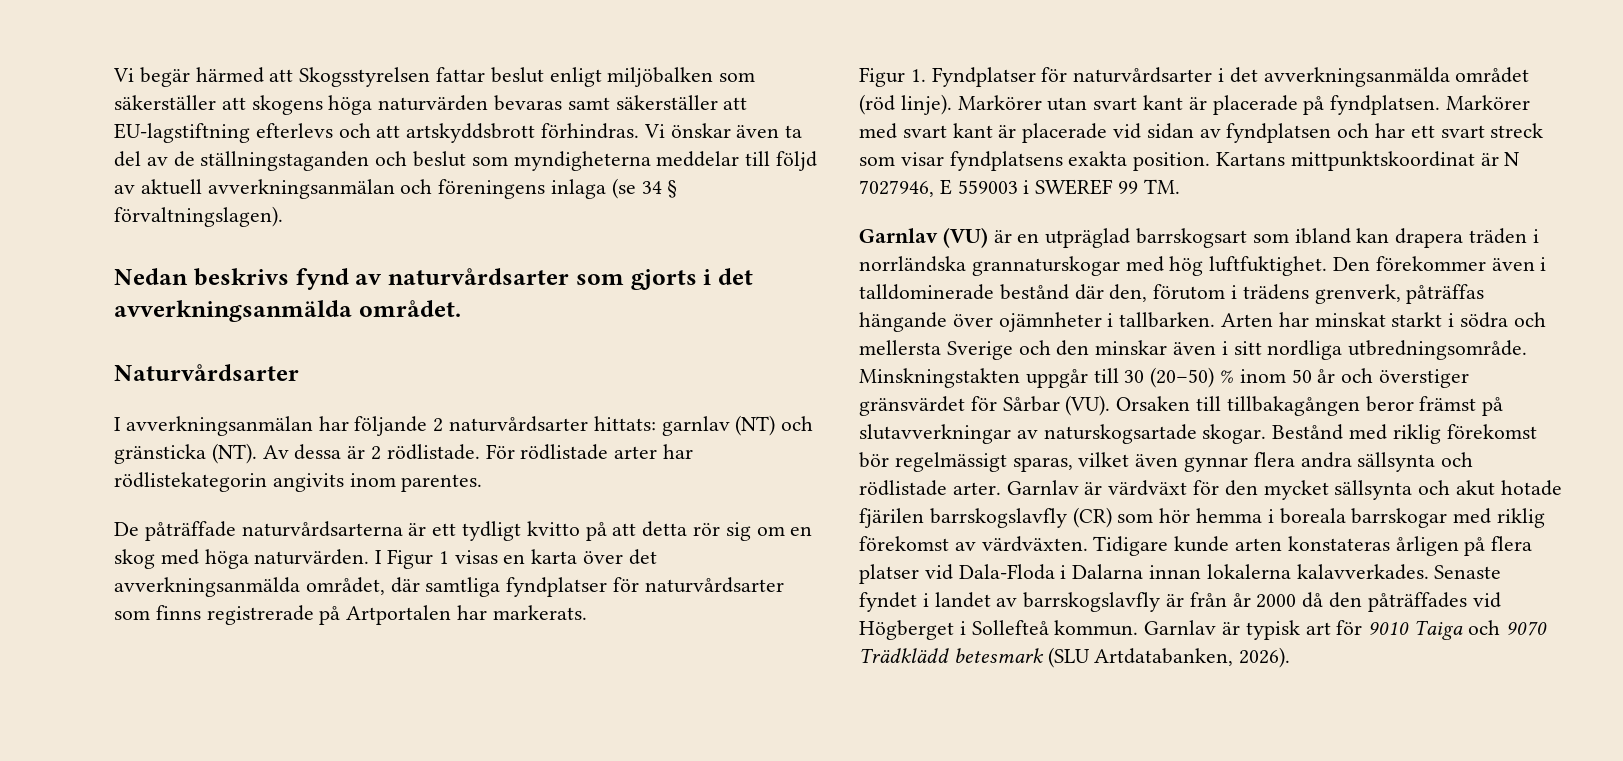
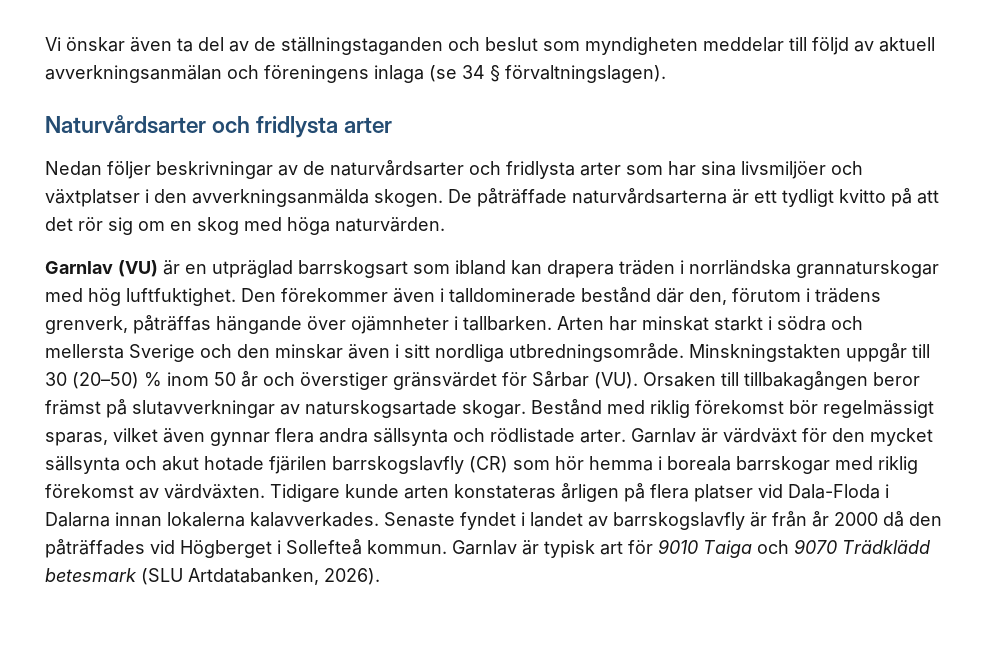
- Vi begär härmed att Skogsstyrelsen fattar beslut enligt miljöbalken som säkerställer att skogens höga naturvärden bevaras samt säkerställer att EU-lagstiftning efterlevs och att artskyddsbrott förhindras. Vi önskar även ta del av de ställningstaganden och beslut som myndigheterna meddelar till följd av aktuell avverkningsanmälan och föreningens inlaga (se 34 § förvaltningslagen).
+ Vi önskar även ta del av de ställningstaganden och beslut som myndigheten meddelar till följd av aktuell avverkningsanmälan och föreningens inlaga (se 34 § förvaltningslagen).
- Nedan beskrivs fynd av naturvårdsarter som gjorts i det avverkningsanmälda området.
- Naturvårdsarter
- I avverkningsanmälan har följande 2 naturvårdsarter hittats: garnlav (NT) och gränsticka (NT). Av dessa är 2 rödlistade. För rödlistade arter har rödlistekategorin angivits inom parentes.
- De påträffade naturvårdsarterna är ett tydligt kvitto på att detta rör sig om en skog med höga naturvärden. I Figur 1 visas en karta över det avverkningsanmälda området, där samtliga fyndplatser för naturvårdsarter som finns registrerade på Artportalen har markerats.
- Figur 1. Fyndplatser för naturvårdsarter i det avverkningsanmälda området (röd linje). Markörer utan svart kant är placerade på fyndplatsen. Markörer med svart kant är placerade vid sidan av fyndplatsen och har ett svart streck som visar fyndplatsens exakta position. Kartans mittpunktskoordinat är N 7027946, E 559003 i SWEREF 99 TM.
+ Naturvårdsarter och fridlysta arter
+ Nedan följer beskrivningar av de naturvårdsarter och fridlysta arter som har sina livsmiljöer och växtplatser i den avverkningsanmälda skogen. De påträffade naturvårdsarterna är ett tydligt kvitto på att det rör sig om en skog med höga naturvärden.

